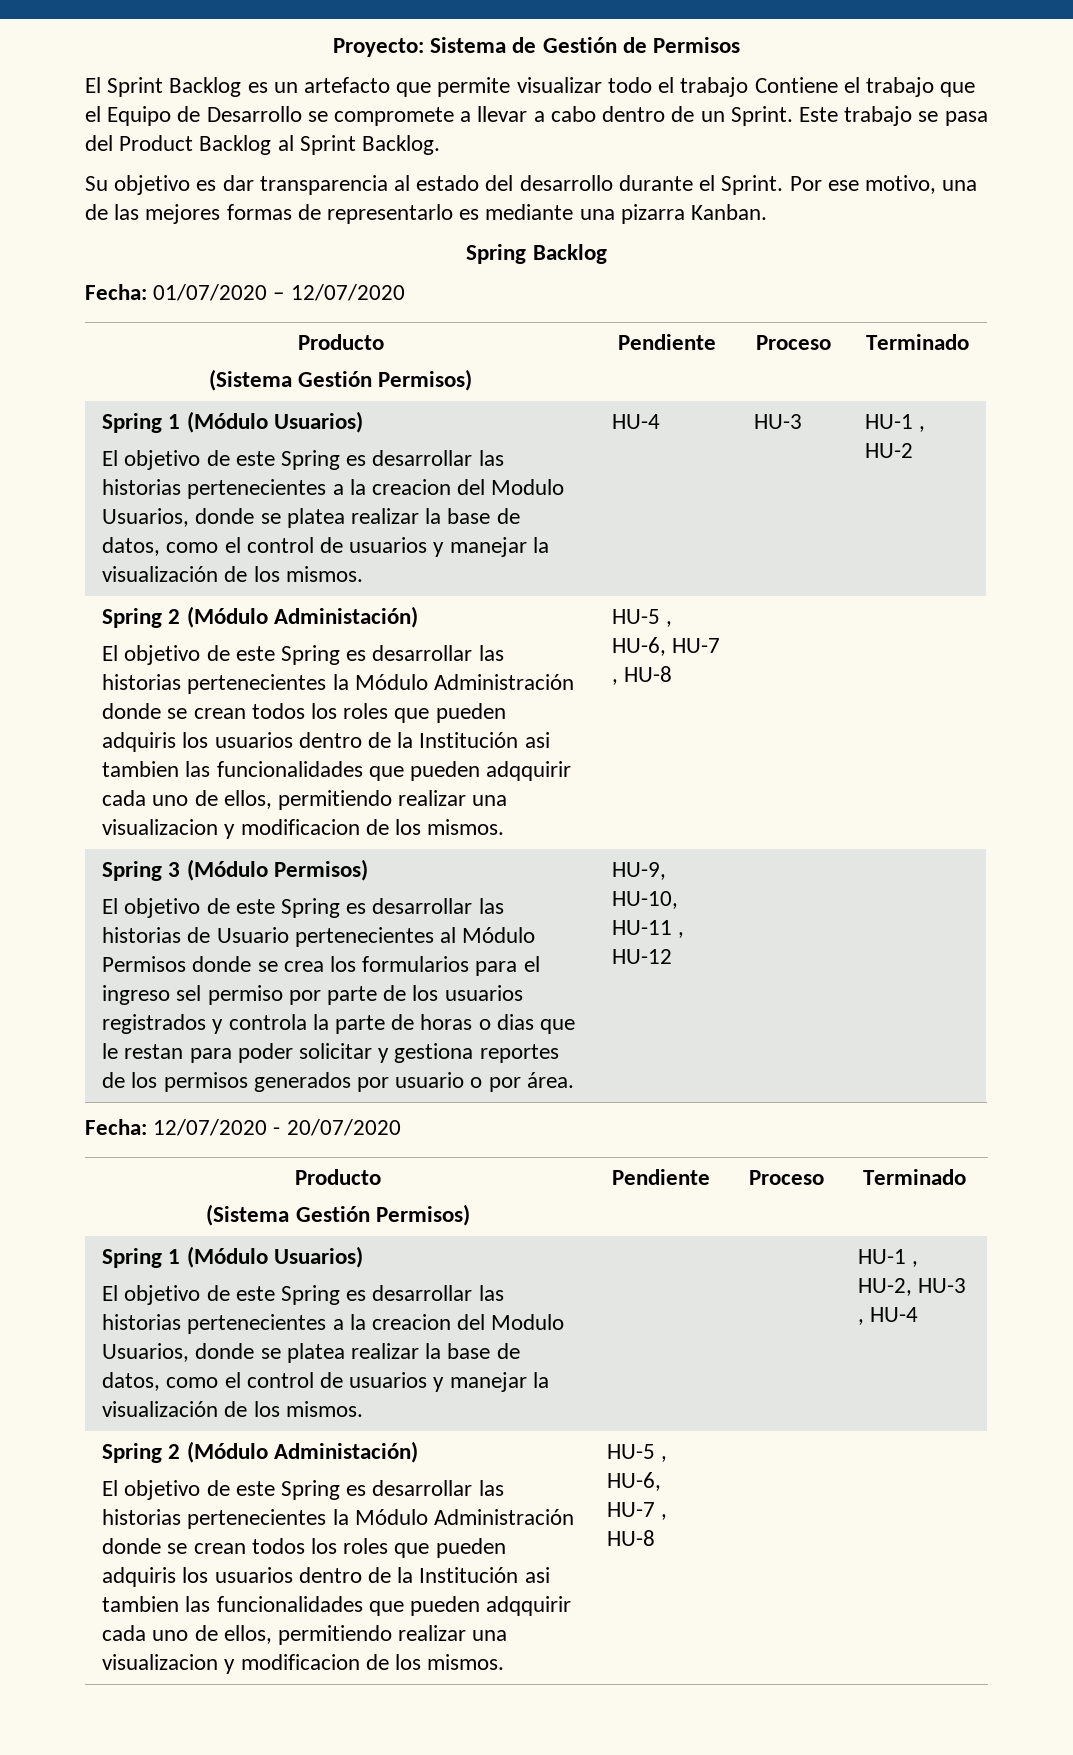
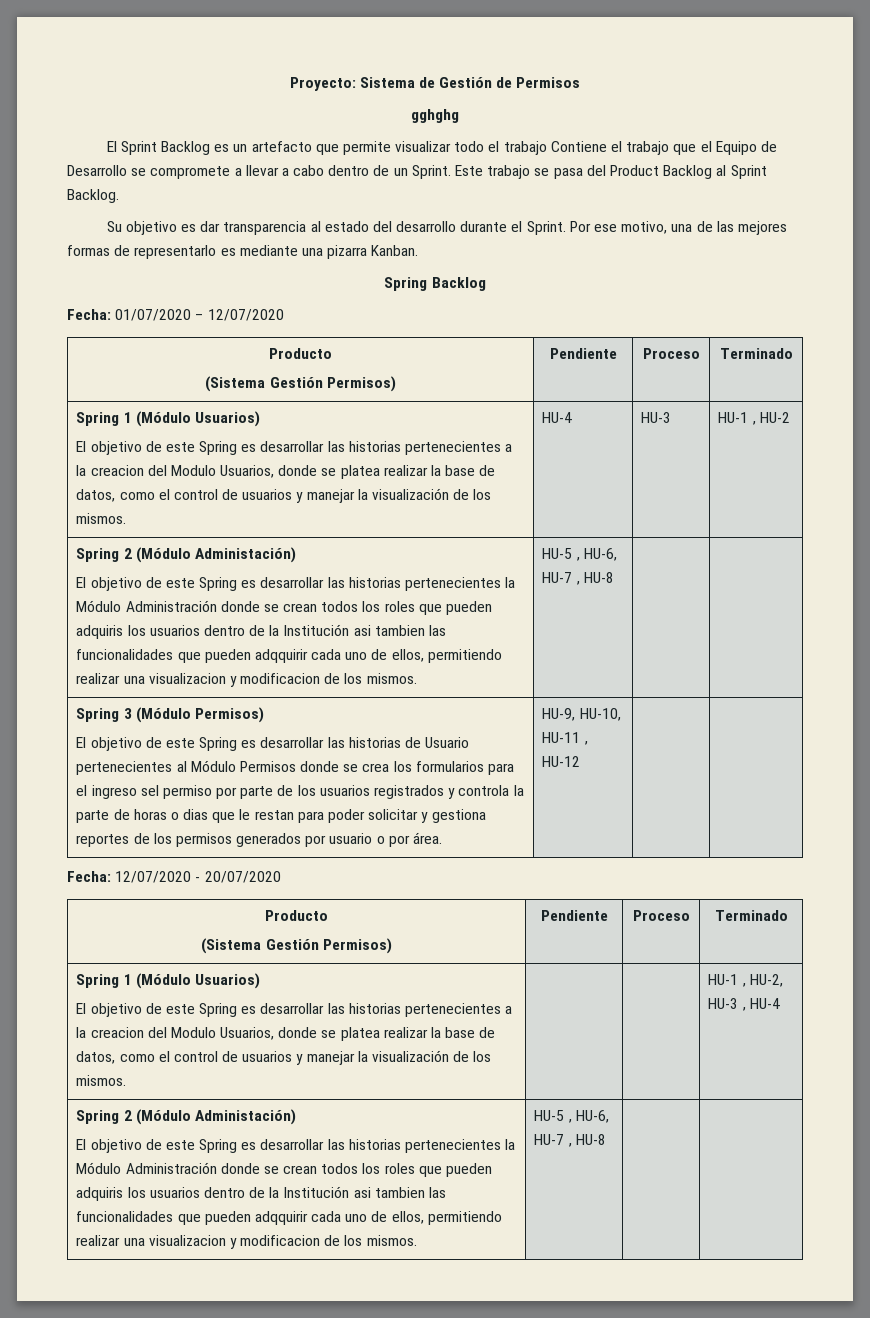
+ gghghg

